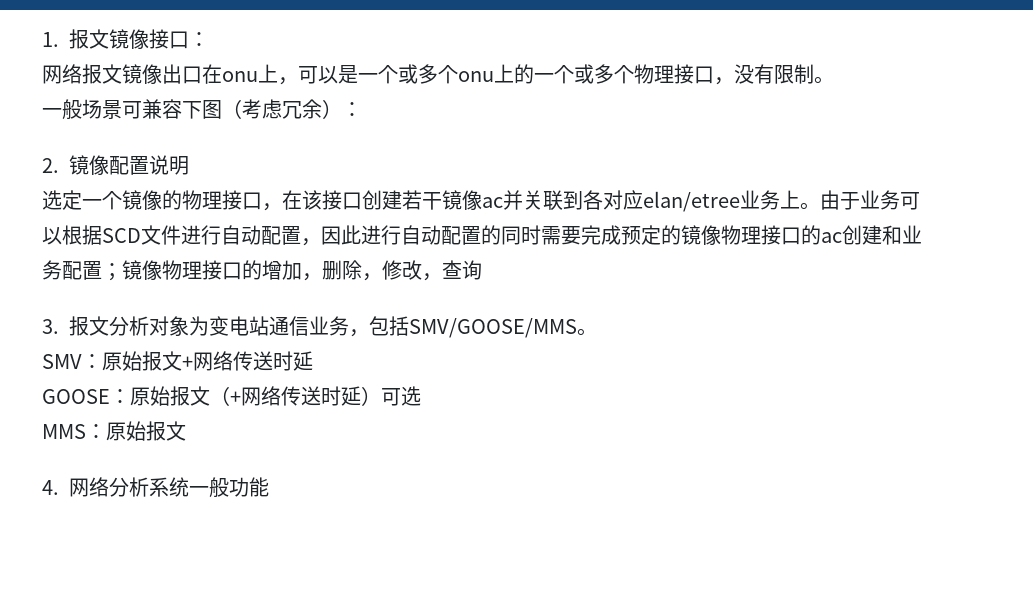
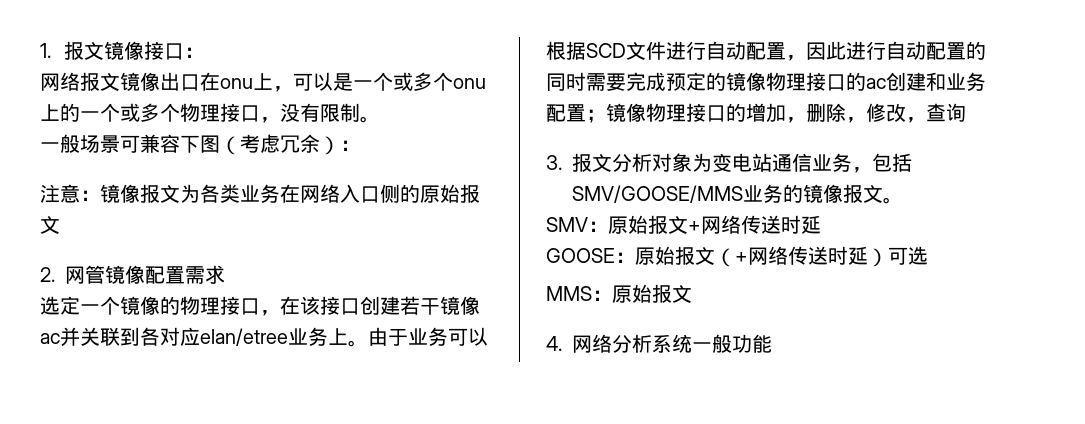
+ 注意：镜像报文为各类业务在网络入口侧的原始报文
- 2.镜像配置说明
+ 2.网管镜像配置需求
- 3.报文分析对象为变电站通信业务，包括SMV/GOOSE/MMS。
+ 3.报文分析对象为变电站通信业务，包括SMV/GOOSE/MMS业务的镜像报文。

